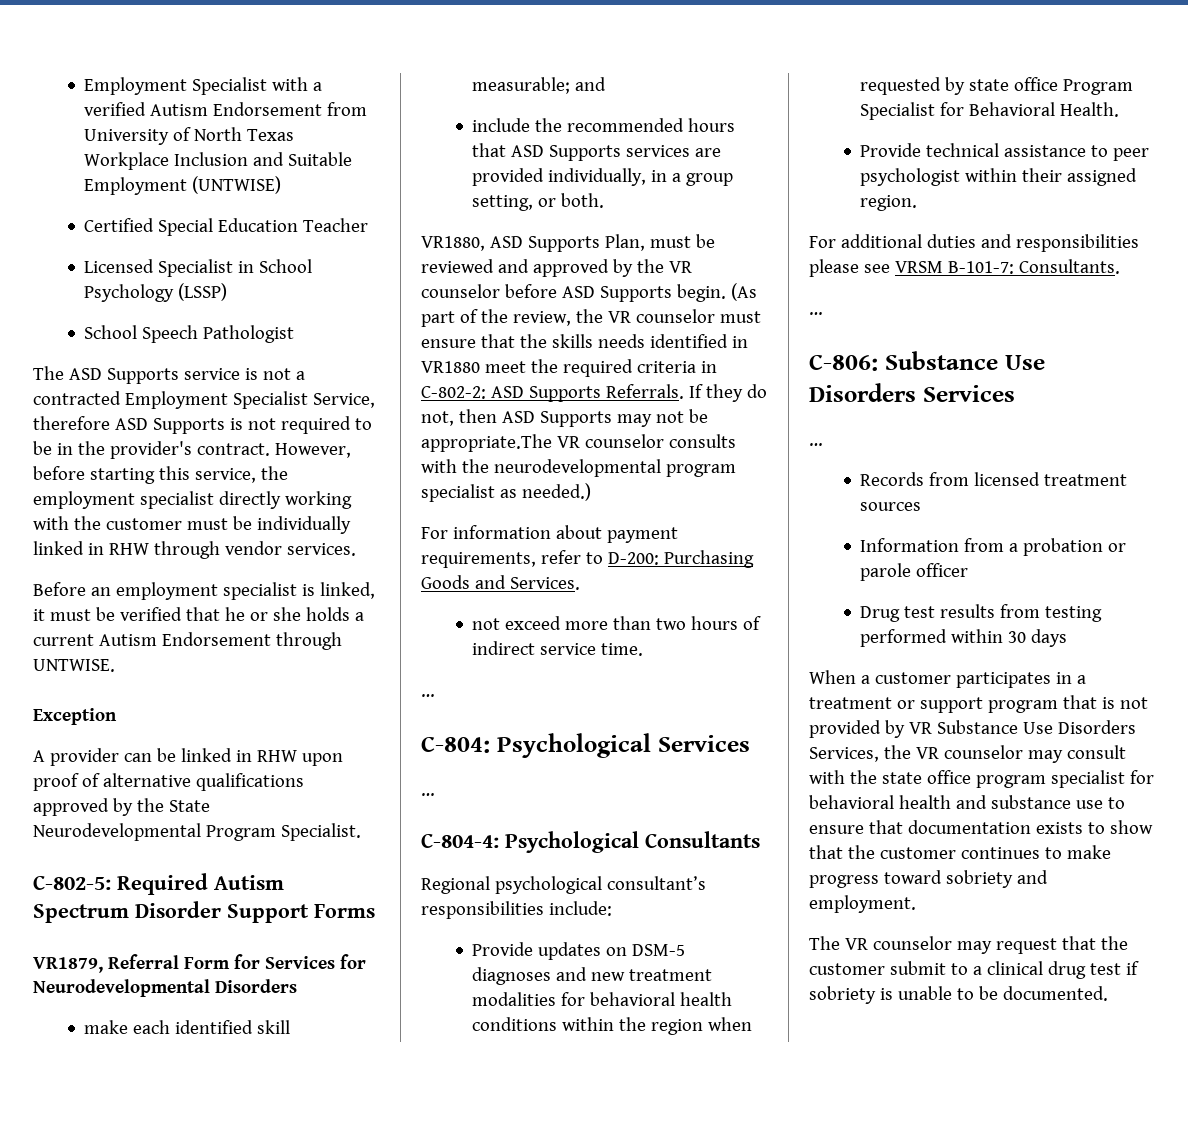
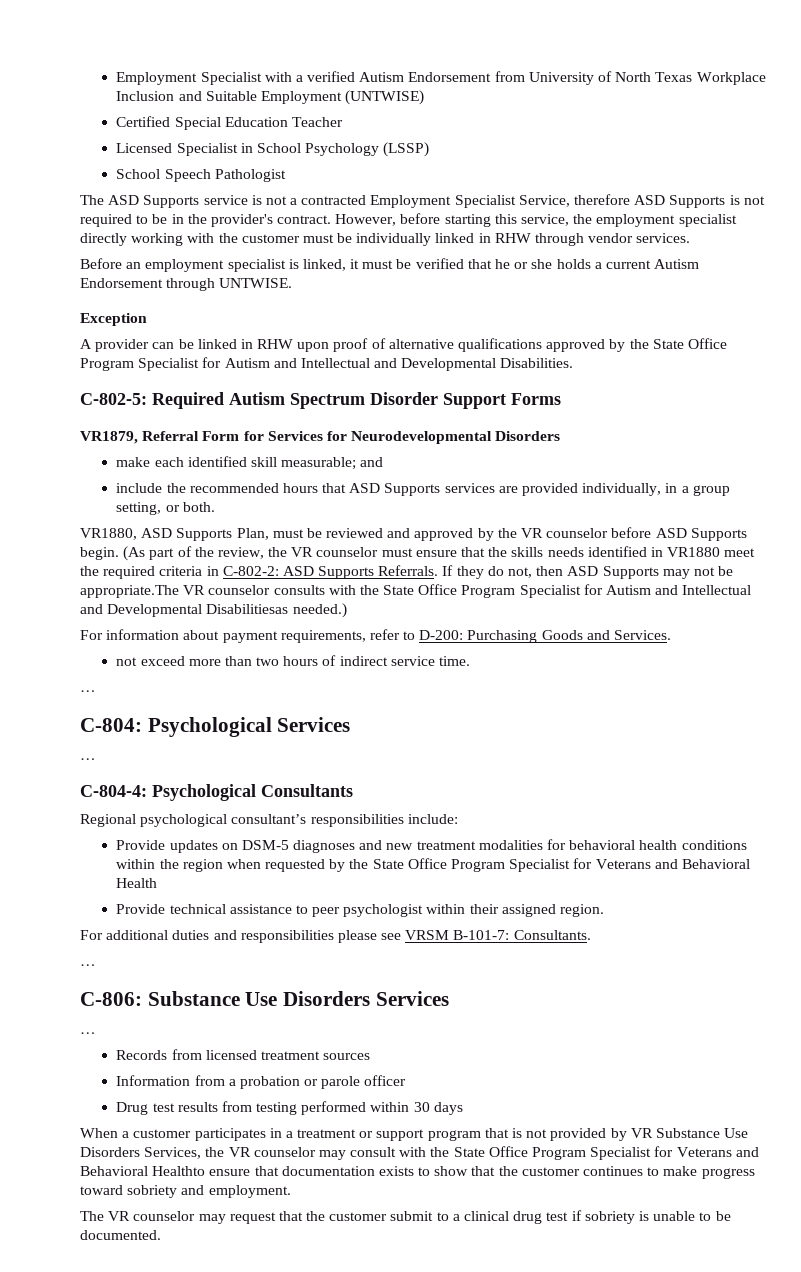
- A provider can be linked in RHW upon proof of alternative qualifications approved by the State Neurodevelopmental Program Specialist.
+ A provider can be linked in RHW upon proof of alternative qualifications approved by the State Office Program Specialist for Autism and Intellectual and Developmental Disabilities.
- If they do not, then ASD Supports may not be appropriate.The VR counselor consults with the neurodevelopmental program specialist as needed.)
+ If they do not, then ASD Supports may not be appropriate.The VR counselor consults with the State Office Program Specialist for Autism and Intellectual and Developmental Disabilitiesas needed.)
- Provide updates on DSM-5 diagnoses and new treatment modalities for behavioral health conditions within the region when requested by state office Program Specialist for Behavioral Health.
+ Provide updates on DSM-5 diagnoses and new treatment modalities for behavioral health conditions within the region when requested by the State Office Program Specialist for Veterans and Behavioral Health
- When a customer participates in a treatment or support program that is not provided by VR Substance Use Disorders Services, the VR counselor may consult with the state office program specialist for behavioral health and substance use to ensure that documentation exists to show that the customer continues to make progress toward sobriety and employment.
+ When a customer participates in a treatment or support program that is not provided by VR Substance Use Disorders Services, the VR counselor may consult with the State Office Program Specialist for Veterans and Behavioral Healthto ensure that documentation exists to show that the customer continues to make progress toward sobriety and employment.

